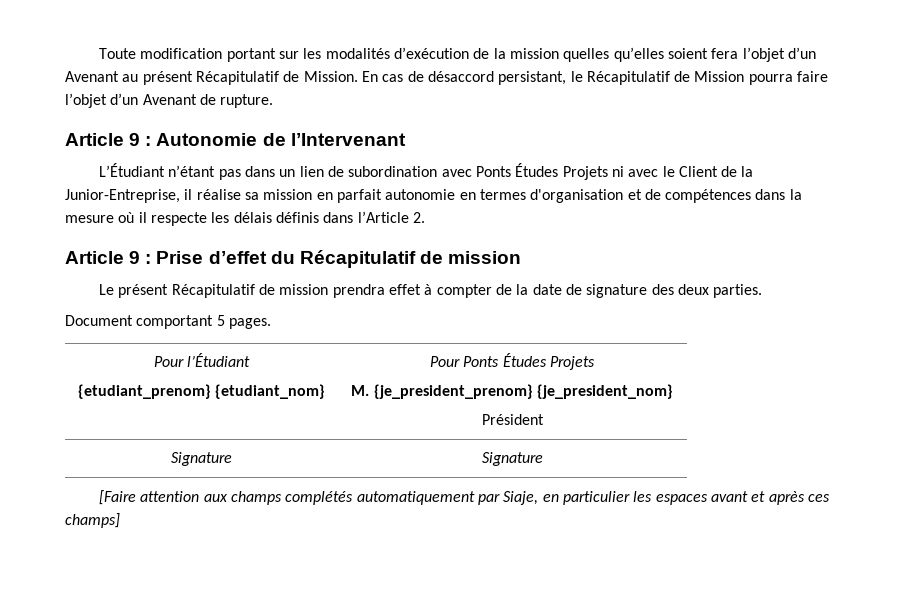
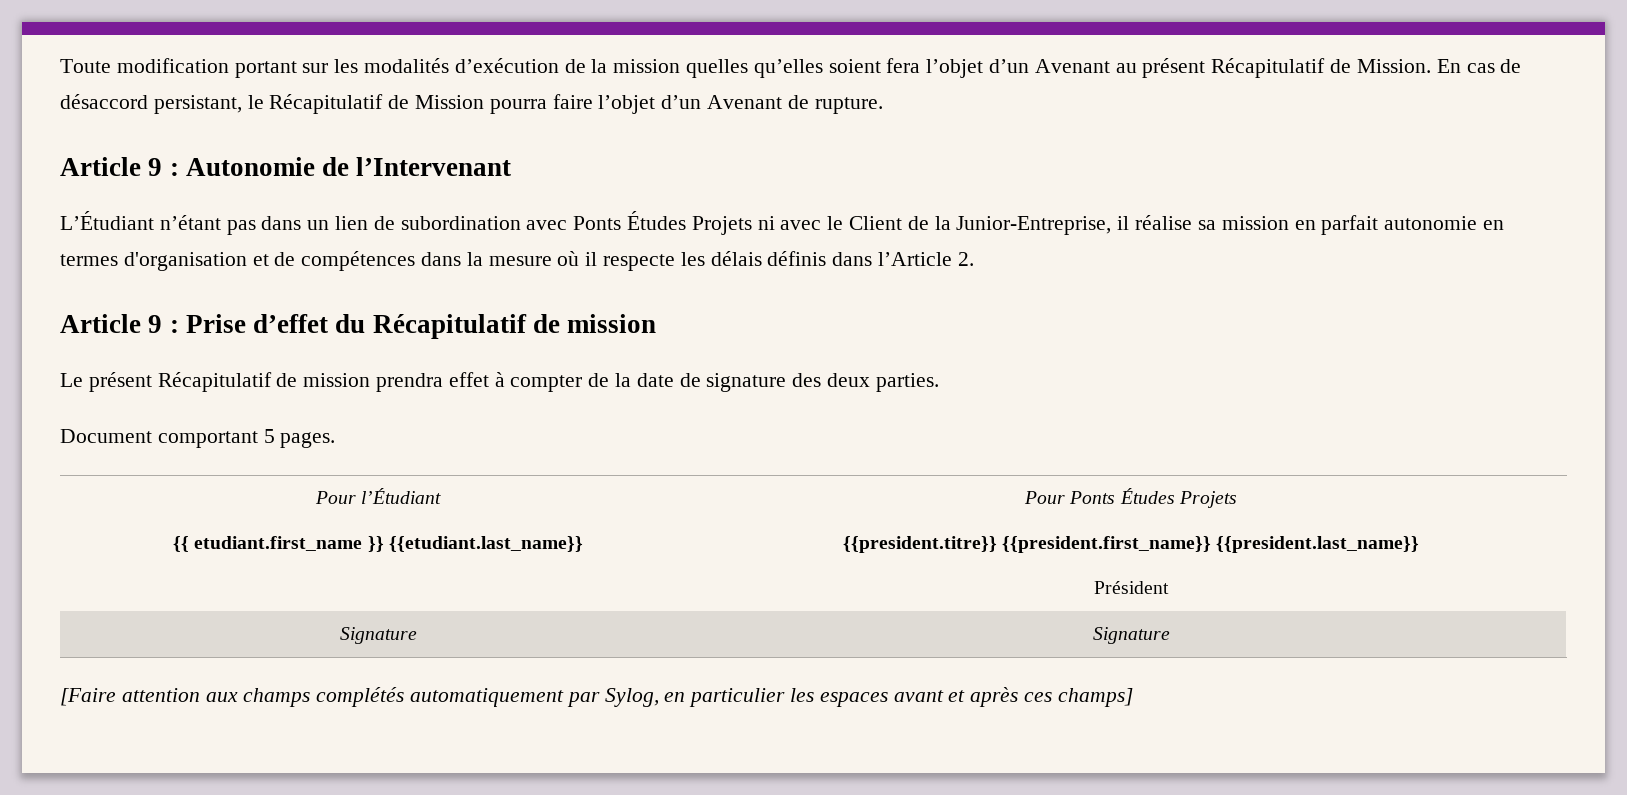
  Pour l’Étudiant
- {etudiant_prenom} {etudiant_nom} | Pour Ponts Études Projets
- M. {je_president_prenom} {je_president_nom}
+ {{ etudiant.first_name }} {{etudiant.last_name}} | Pour Ponts Études Projets
+ {{president.titre}} {{president.first_name}} {{president.last_name}}
- [Faire attention aux champs complétés automatiquement par Siaje, en particulier les espaces avant et après ces champs]
+ [Faire attention aux champs complétés automatiquement par Sylog, en particulier les espaces avant et après ces champs]

